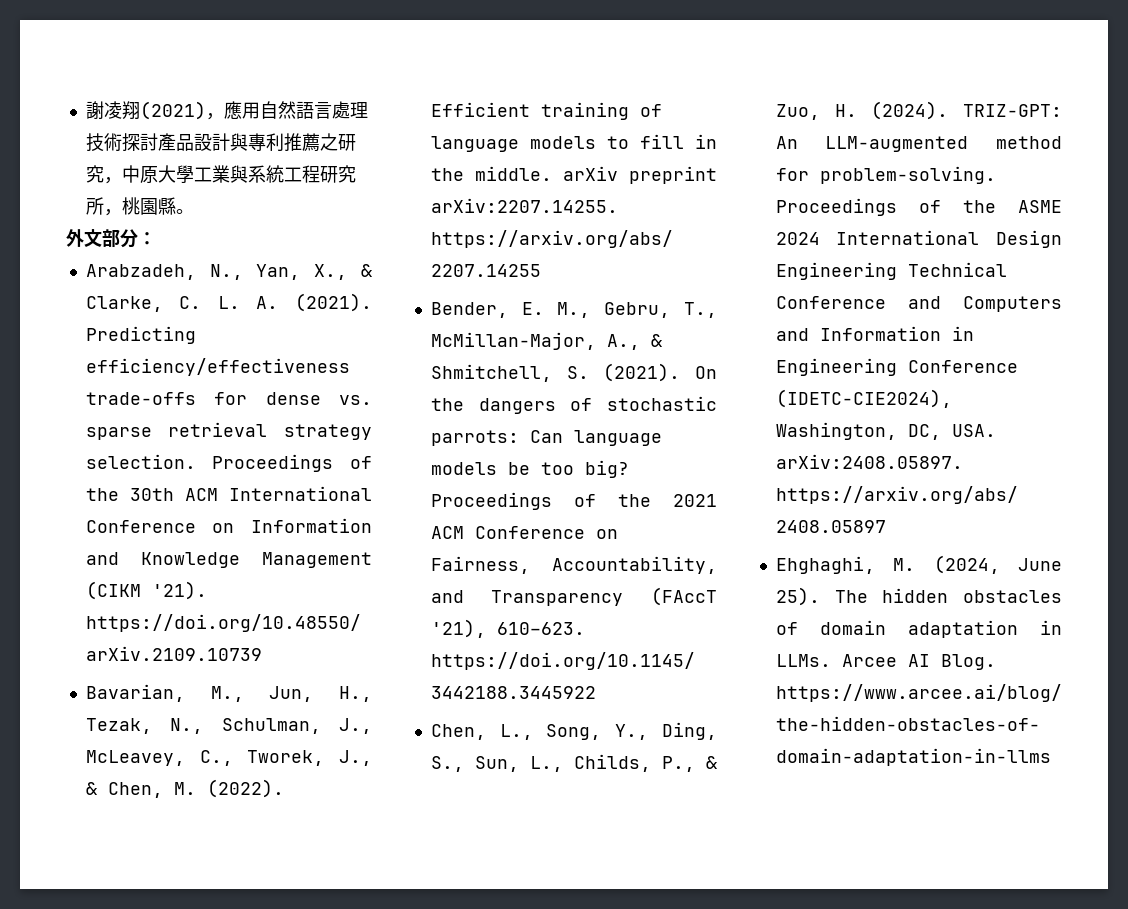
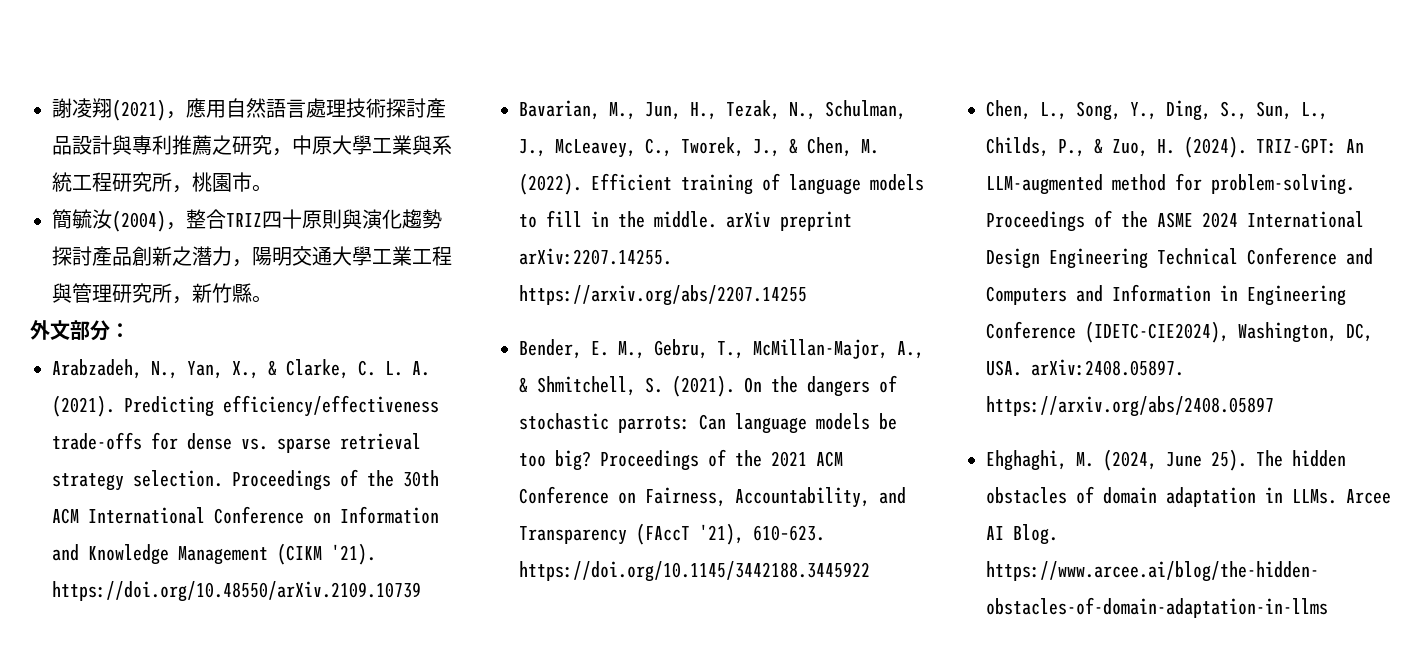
- 謝凌翔(2021)，應用自然語言處理技術探討產品設計與專利推薦之研究，中原大學工業與系統工程研究所，桃園縣。
+ 謝凌翔(2021)，應用自然語言處理技術探討產品設計與專利推薦之研究，中原大學工業與系統工程研究所，桃園市。
+ 簡毓汝(2004)，整合TRIZ四十原則與演化趨勢探討產品創新之潛力，陽明交通大學工業工程與管理研究所，新竹縣。

